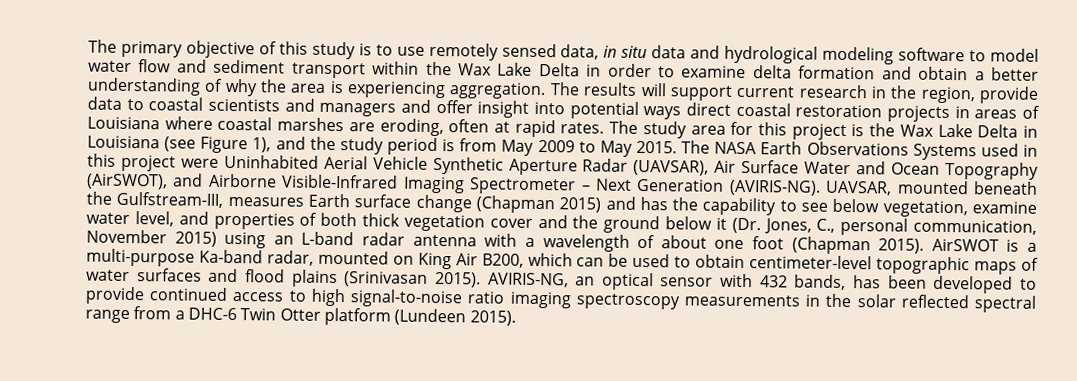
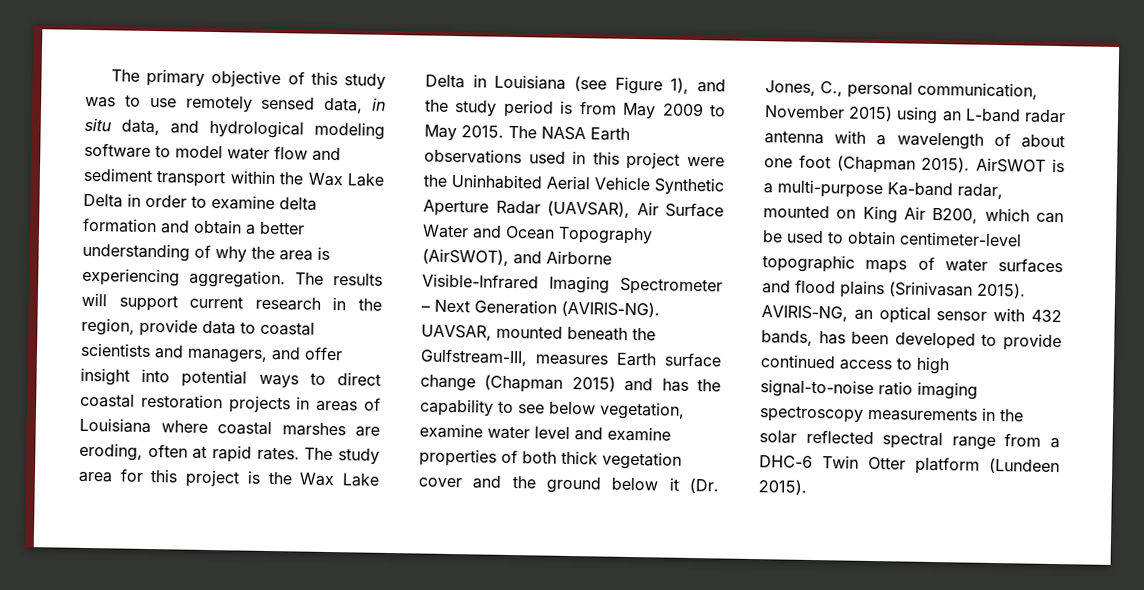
- The primary objective of this study is to use remotely sensed data, in situ data and hydrological modeling software to model water flow and sediment transport within the Wax Lake Delta in order to examine delta formation and obtain a better understanding of why the area is experiencing aggregation.
+ The primary objective of this study was to use remotely sensed data, in situ data, and hydrological modeling software to model water flow and sediment transport within the Wax Lake Delta in order to examine delta formation and obtain a better understanding of why the area is experiencing aggregation.
- The results will support current research in the region, provide data to coastal scientists and managers and offer insight into potential ways direct coastal restoration projects in areas of Louisiana where coastal marshes are eroding, often at rapid rates.
+ The results will support current research in the region, provide data to coastal scientists and managers, and offer insight into potential ways to direct coastal restoration projects in areas of Louisiana where coastal marshes are eroding, often at rapid rates.
- The NASA Earth Observations Systems used in this project were Uninhabited Aerial Vehicle Synthetic Aperture Radar (UAVSAR), Air Surface Water and Ocean Topography (AirSWOT), and Airborne Visible-Infrared Imaging Spectrometer – Next Generation (AVIRIS-NG).
+ The NASA Earth observations used in this project were the Uninhabited Aerial Vehicle Synthetic Aperture Radar (UAVSAR), Air Surface Water and Ocean Topography (AirSWOT), and Airborne Visible-Infrared Imaging Spectrometer – Next Generation (AVIRIS-NG).
- UAVSAR, mounted beneath the Gulfstream-III, measures Earth surface change (Chapman 2015) and has the capability to see below vegetation, examine water level, and properties of both thick vegetation cover and the ground below it (Dr. Jones, C., personal communication, November 2015) using an L-band radar antenna with a wavelength of about one foot (Chapman 2015).
+ UAVSAR, mounted beneath the Gulfstream-III, measures Earth surface change (Chapman 2015) and has the capability to see below vegetation, examine water level and examine properties of both thick vegetation cover and the ground below it (Dr. Jones, C., personal communication, November 2015) using an L-band radar antenna with a wavelength of about one foot (Chapman 2015).

